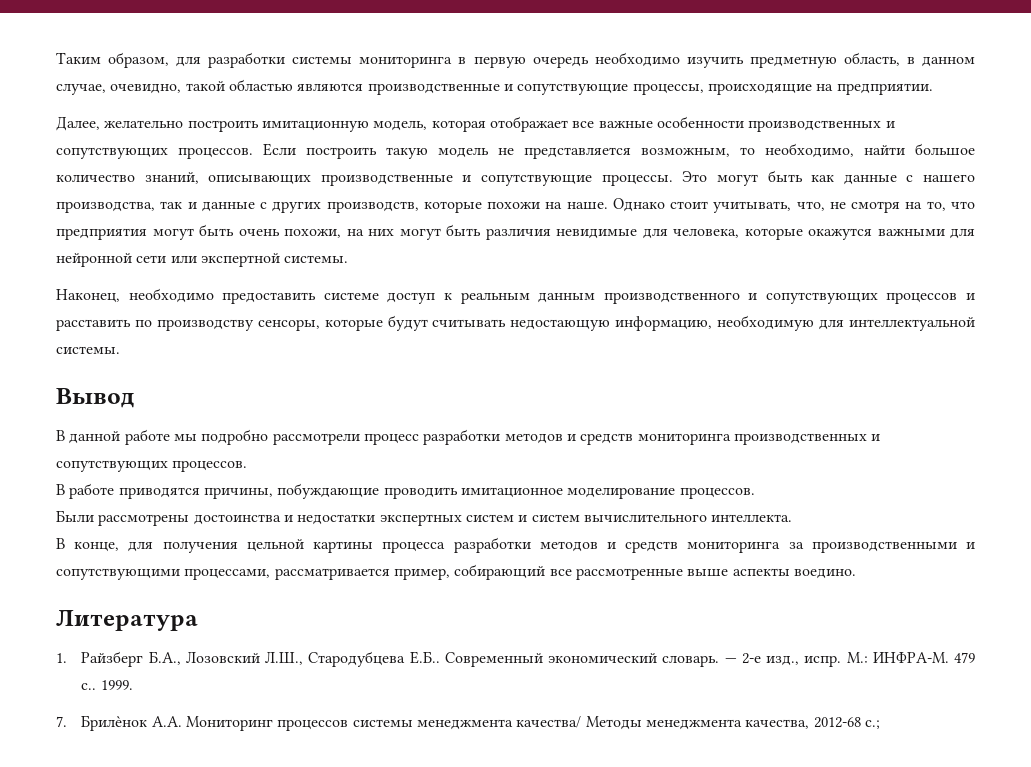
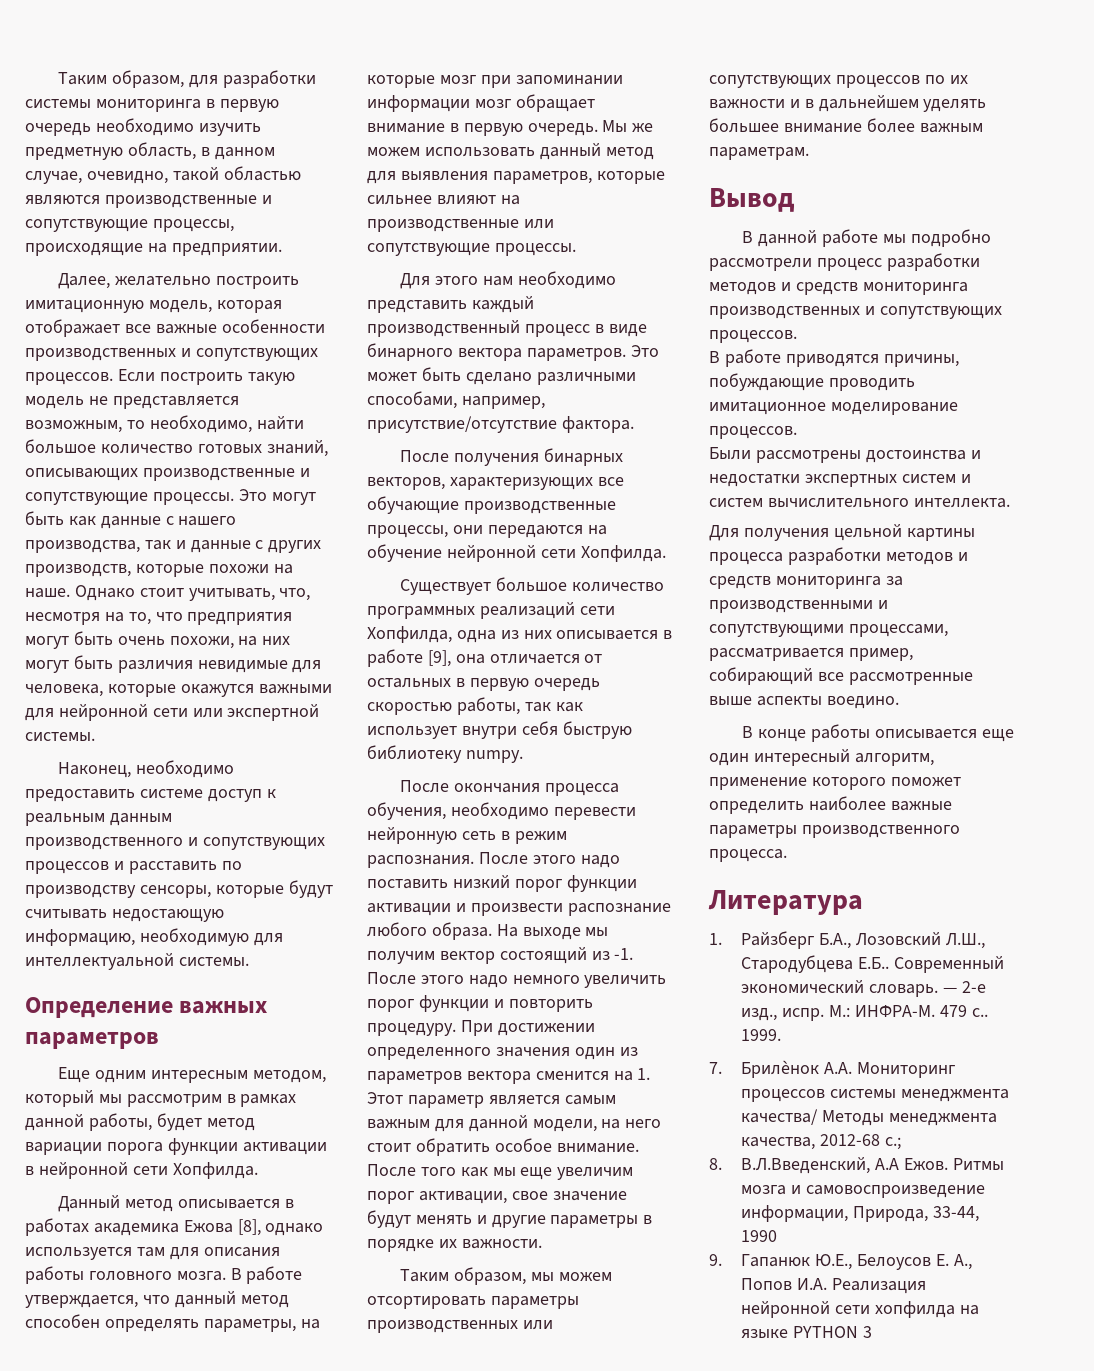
- Если построить такую модель не представляется возможным, то необходимо, найти большое количество знаний, описывающих производственные и сопутствующие процессы.
+ Если построить такую модель не представляется возможным, то необходимо, найти большое количество готовых знаний, описывающих производственные и сопутствующие процессы.
- Однако стоит учитывать, что, не смотря на то, что предприятия могут быть очень похожи, на них могут быть различия невидимые для человека, которые окажутся важными для нейронной сети или экспертной системы.
+ Однако стоит учитывать, что, несмотря на то, что предприятия могут быть очень похожи, на них могут быть различия невидимые для человека, которые окажутся важными для нейронной сети или экспертной системы.
+ Определение важных параметров
+ Еще одним интересным методом, который мы рассмотрим в рамках данной работы, будет метод вариации порога функции активации в нейронной сети Хопфилда.
+ Данный метод описывается в работах академика Ежова [8], однако используется там для описания работы головного мозга. В работе утверждается, что данный метод способен определять параметры, на которые мозг при запоминании информации мозг обращает внимание в первую очередь. Мы же можем использовать данный метод для выявления параметров, которые сильнее влияют на производственные или сопутствующие процессы.
+ Для этого нам необходимо представить каждый производственный процесс в виде бинарного вектора параметров. Это может быть сделано различными способами, например, присутствие/отсутствие фактора.
+ После получения бинарных векторов, характеризующих все обучающие производственные процессы, они передаются на обучение нейронной сети Хопфилда.
+ Существует большое количество программных реализаций сети Хопфилда, одна из них описывается в работе [9], она отличается от остальных в первую очередь скоростью работы, так как использует внутри себя быструю библиотеку numpy.
+ После окончания процесса обучения, необходимо перевести нейронную сеть в режим распознания. После этого надо поставить низкий порог функции активации и произвести распознание любого образа. На выходе мы получим вектор состоящий из -1. После этого надо немного увеличить порог функции и повторить процедуру. При достижении определенного значения один из параметров вектора сменится на 1. Этот параметр является самым важным для данной модели, на него стоит обратить особое внимание. После того как мы еще увеличим порог активации, свое значение будут менять и другие параметры в порядке их важности.
+ Таким образом, мы можем отсортировать параметры производственных или сопутствующих процессов по их важности и в дальнейшем уделять большее внимание более важным параметрам.
- В конце, для получения цельной картины процесса разработки методов и средств мониторинга за производственными и сопутствующими процессами, рассматривается пример, собирающий все рассмотренные выше аспекты воедино.
+ Для получения цельной картины процесса разработки методов и средств мониторинга за производственными и сопутствующими процессами, рассматривается пример, собирающий все рассмотренные выше аспекты воедино.
+ В конце работы описывается еще один интересный алгоритм, применение которого поможет определить наиболее важные параметры производственного процесса.
+ 8. В.Л.Введенский, А.А Ежов. Ритмы мозга и самовоспроизведение информации, Природа, 33-44, 1990
+ 9. Гапанюк Ю.Е., Белоусов Е. А., Попов И.А. Реализация нейронной сети хопфилда на языке PYTHON 3

